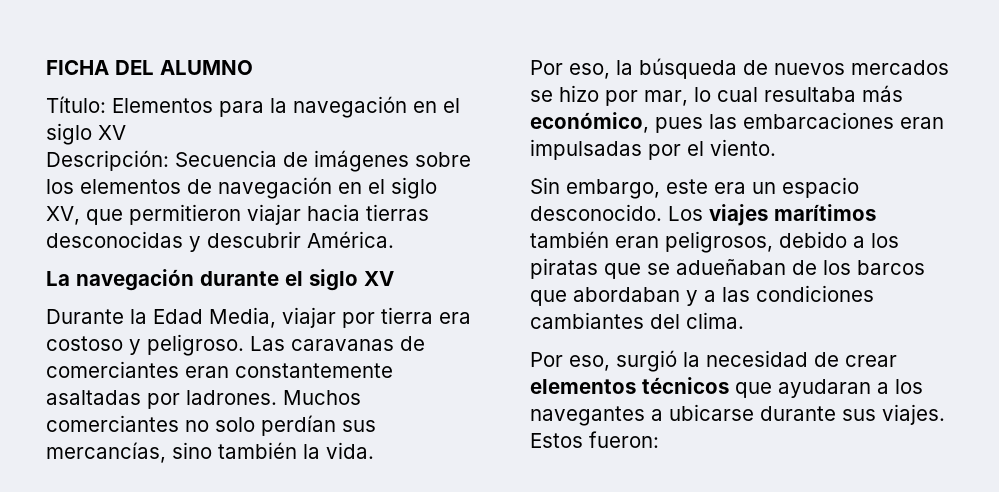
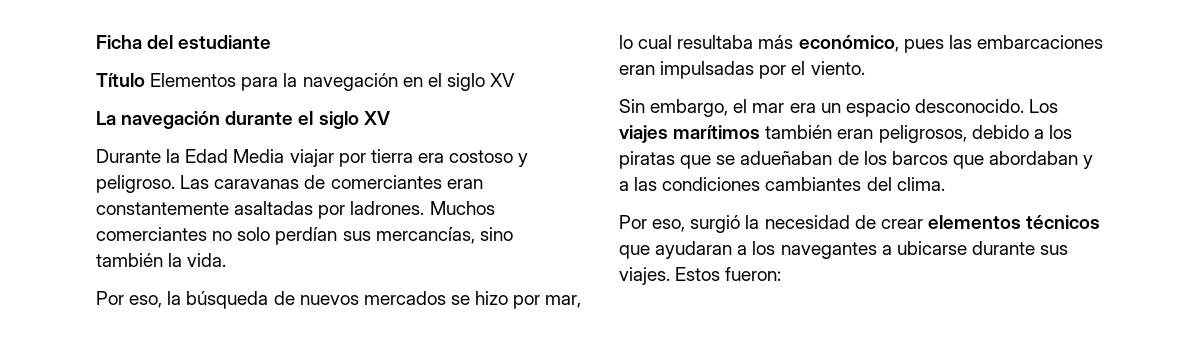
- FICHA DEL ALUMNO
- Título: Elementos para la navegación en el siglo XV
+ Ficha del estudiante
+ Título Elementos para la navegación en el siglo XV
- Descripción: Secuencia de imágenes sobre los elementos de navegación en el siglo XV, que permitieron viajar hacia tierras desconocidas y descubrir América.
- Durante la Edad Media, viajar por tierra era costoso y peligroso.
+ Durante la Edad Media viajar por tierra era costoso y peligroso.
- Sin embargo, este era un espacio desconocido.
+ Sin embargo, el mar era un espacio desconocido.

